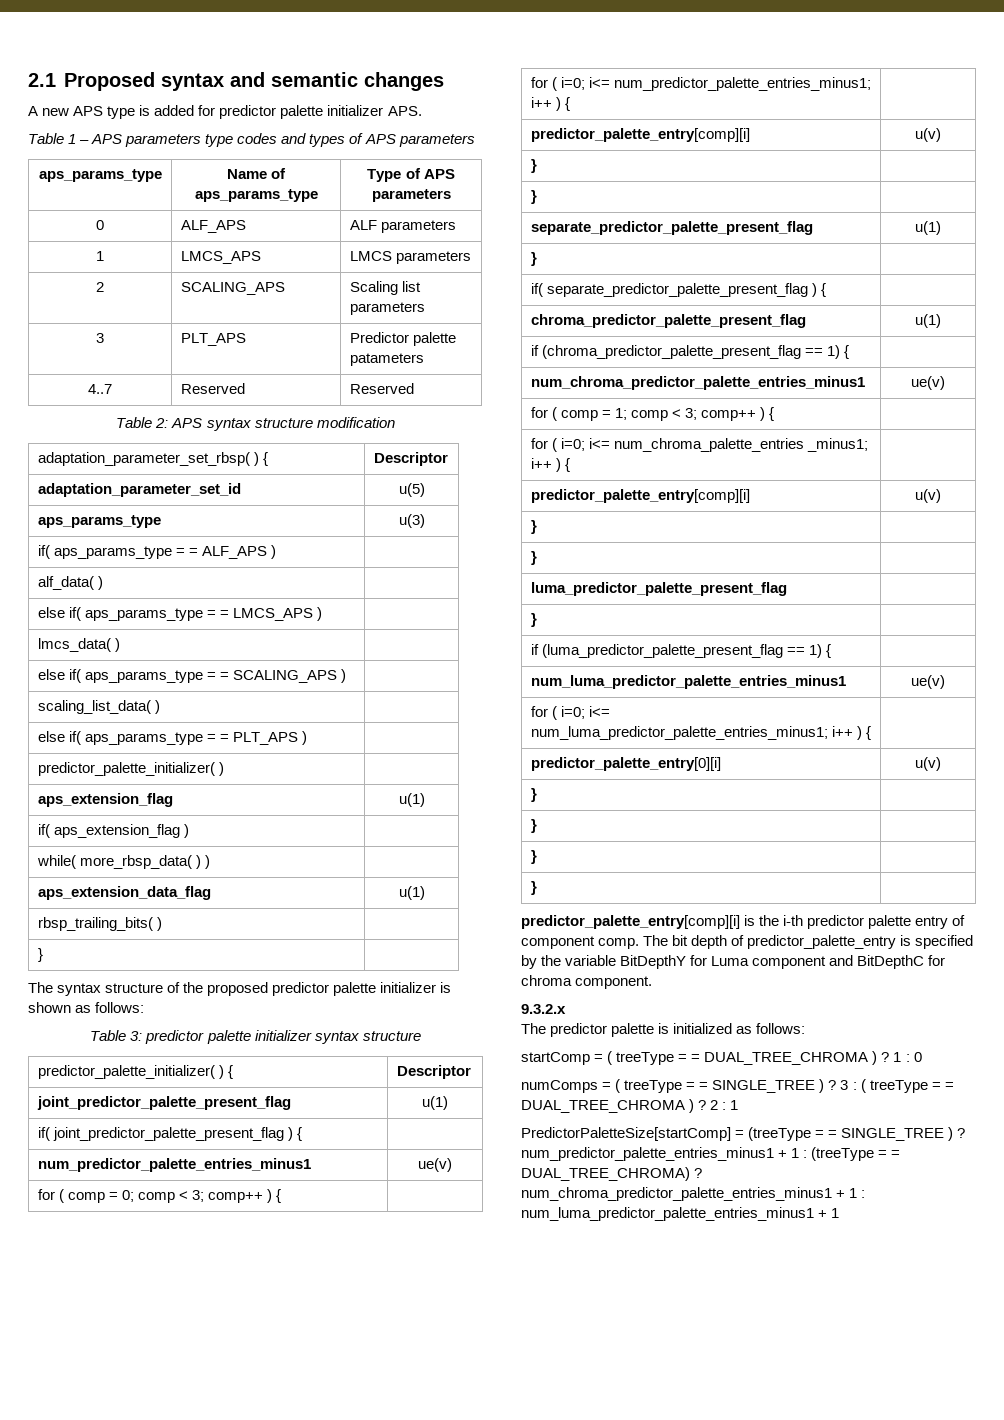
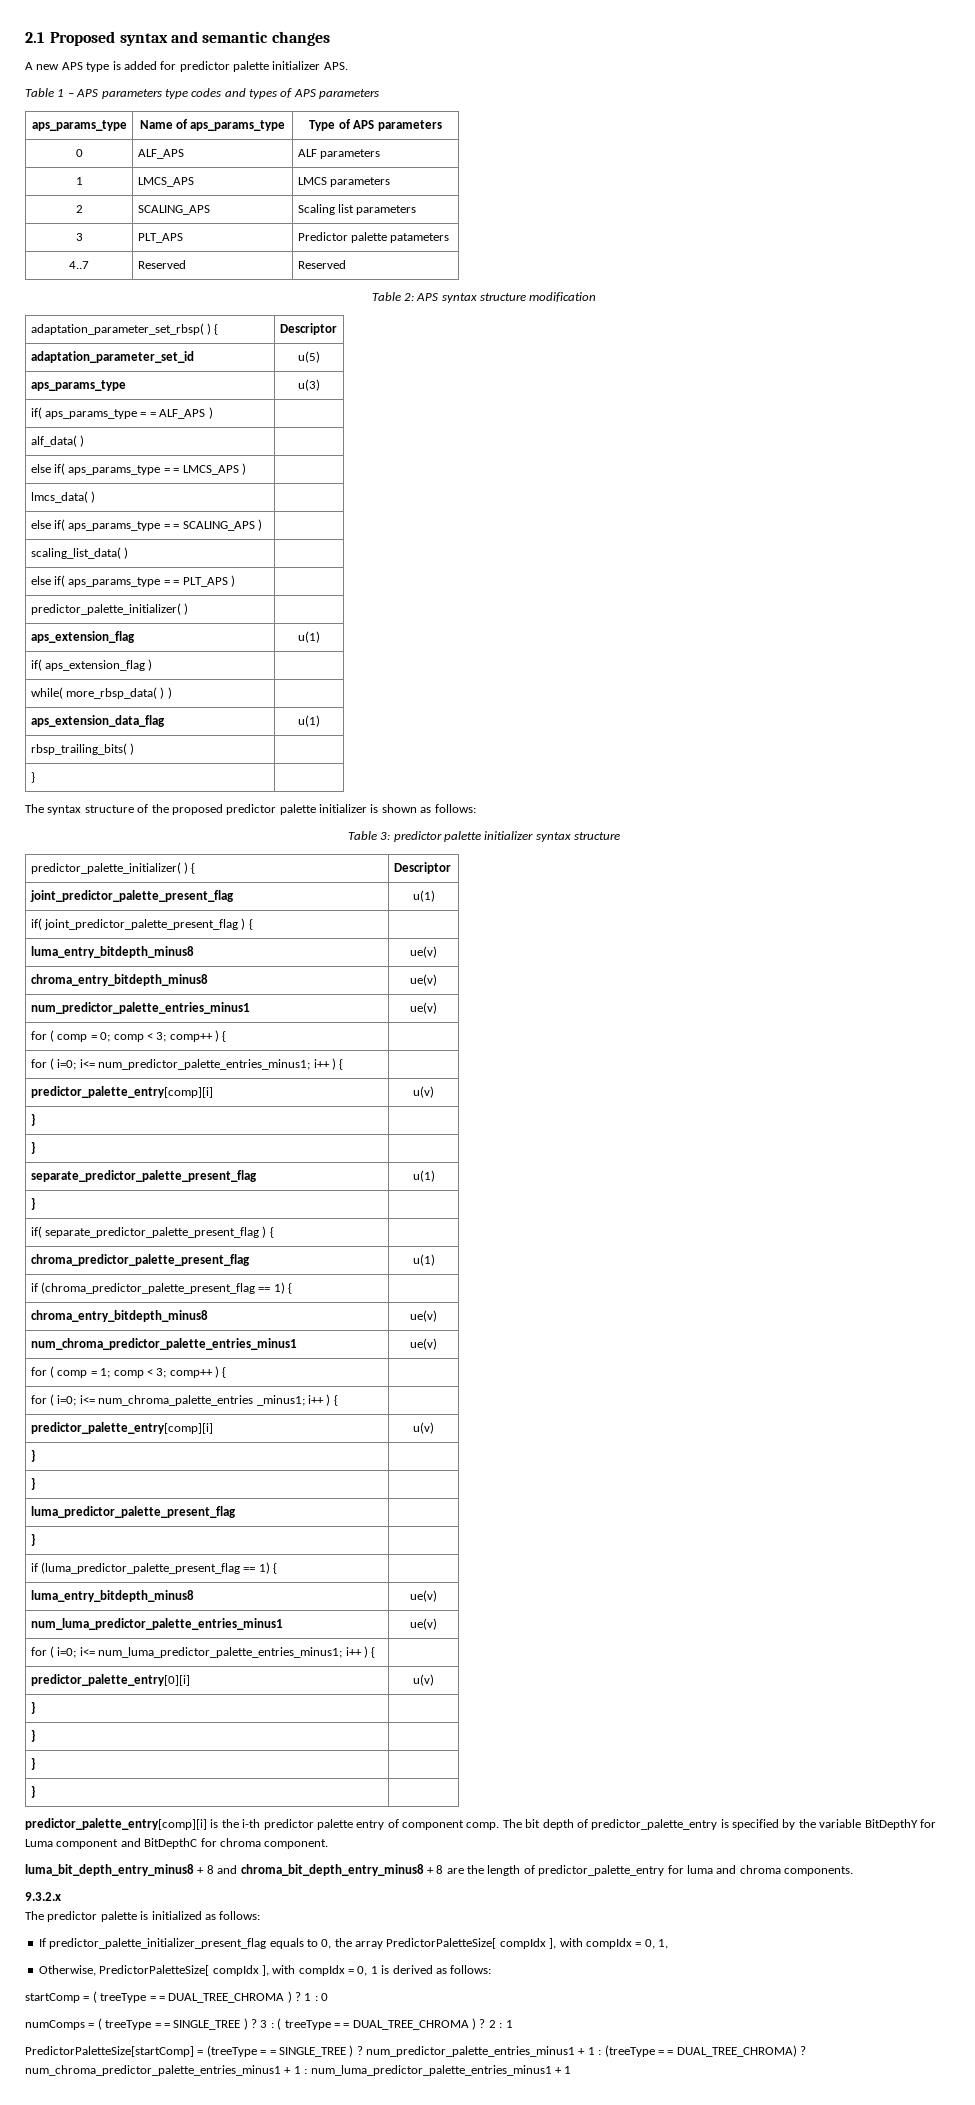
  if( joint_predictor_palette_present_flag ) { |
+ luma_entry_bitdepth_minus8 | ue(v)
+ chroma_entry_bitdepth_minus8 | ue(v)
  if (chroma_predictor_palette_present_flag == 1) { |
+ chroma_entry_bitdepth_minus8 | ue(v)
  if (luma_predictor_palette_present_flag == 1) { |
+ luma_entry_bitdepth_minus8 | ue(v)
+ luma_bit_depth_entry_minus8 + 8 and chroma_bit_depth_entry_minus8 + 8 are the length of predictor_palette_entry for luma and chroma components.
+ If predictor_palette_initializer_present_flag equals to 0, the array PredictorPaletteSize[ compIdx ], with compIdx = 0, 1,
+ Otherwise, PredictorPaletteSize[ compIdx ], with compIdx = 0, 1 is derived as follows:

